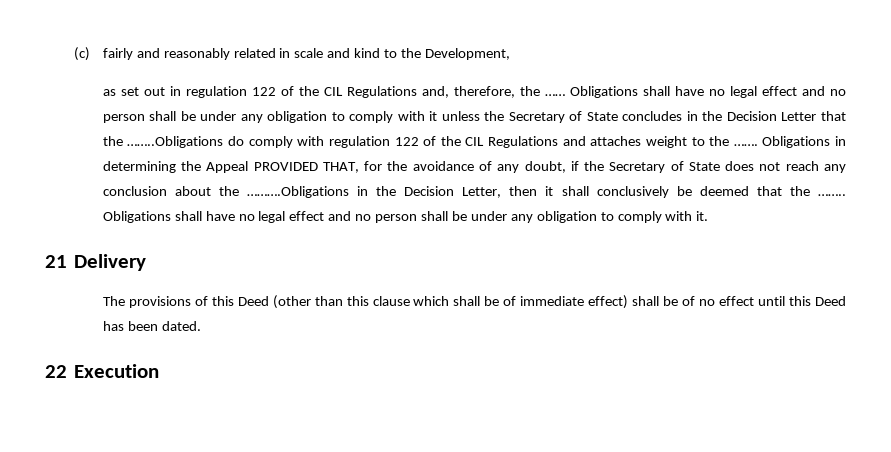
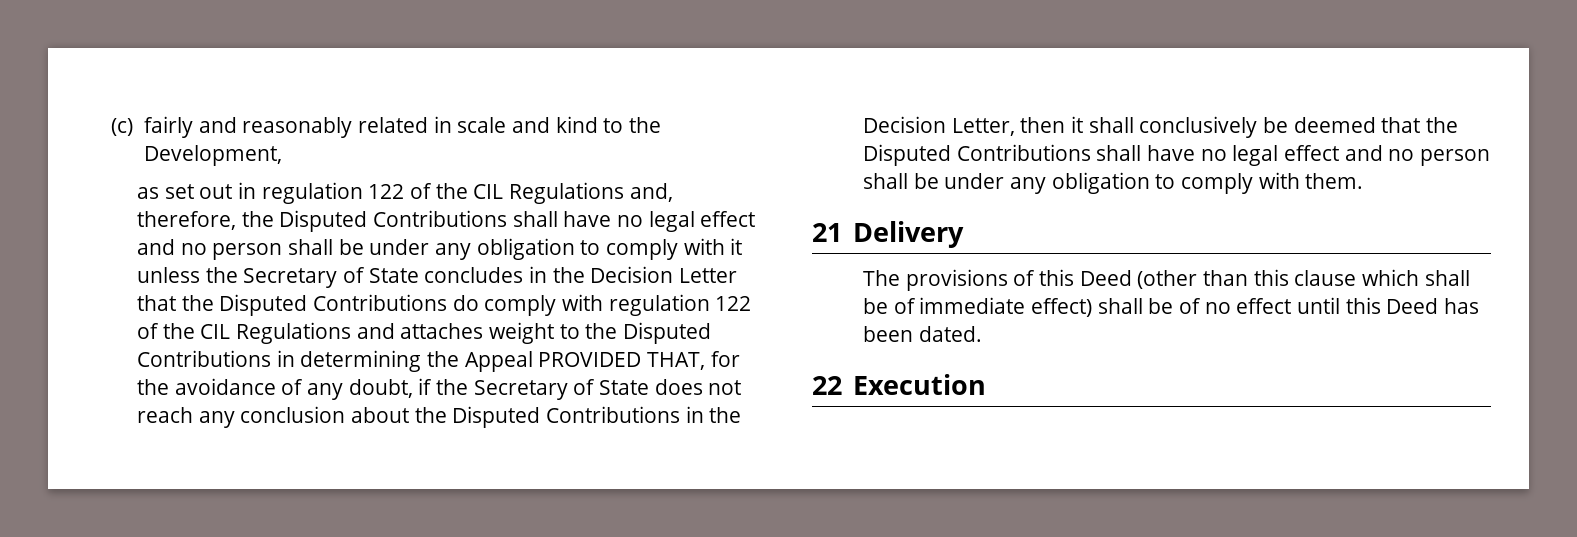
- as set out in regulation 122 of the CIL Regulations and, therefore, the …… Obligations shall have no legal effect and no person shall be under any obligation to comply with it unless the Secretary of State concludes in the Decision Letter that the ……..Obligations do comply with regulation 122 of the CIL Regulations and attaches weight to the ……. Obligations in determining the Appeal PROVIDED THAT, for the avoidance of any doubt, if the Secretary of State does not reach any conclusion about the ……….Obligations in the Decision Letter, then it shall conclusively be deemed that the …….. Obligations shall have no legal effect and no person shall be under any obligation to comply with it.
+ as set out in regulation 122 of the CIL Regulations and, therefore, the Disputed Contributions shall have no legal effect and no person shall be under any obligation to comply with it unless the Secretary of State concludes in the Decision Letter that the Disputed Contributions do comply with regulation 122 of the CIL Regulations and attaches weight to the Disputed Contributions in determining the Appeal PROVIDED THAT, for the avoidance of any doubt, if the Secretary of State does not reach any conclusion about the Disputed Contributions in the Decision Letter, then it shall conclusively be deemed that the Disputed Contributions shall have no legal effect and no person shall be under any obligation to comply with them.

